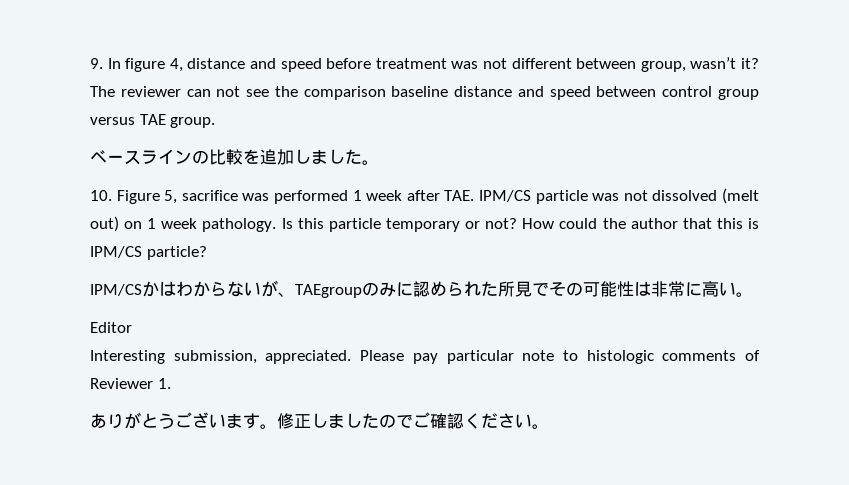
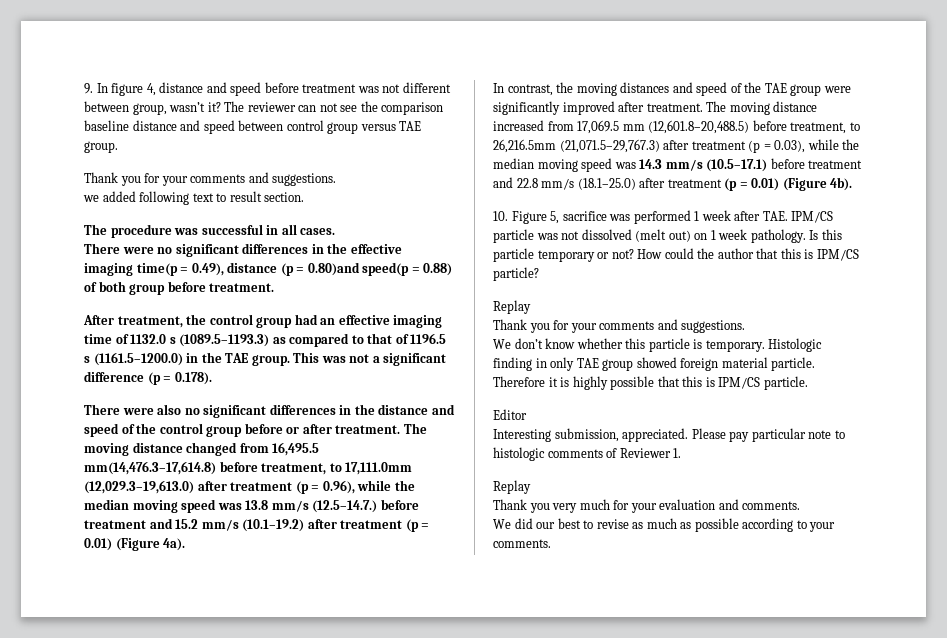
  The reviewer can not see the comparison baseline distance and speed between control group versus TAE group.
- ベースラインの比較を追加しました。
+ Thank you for your comments and suggestions.
+ we added following text to result section.
+ The procedure was successful in all cases.
+ There were no significant differences in the effective imaging time(p = 0.49), distance (p = 0.80)and speed(p = 0.88) of both group before treatment.
+ After treatment, the control group had an effective imaging time of 1132.0 s (1089.5–1193.3) as compared to that of 1196.5 s (1161.5–1200.0) in the TAE group. This was not a significant difference (p = 0.178).
+ There were also no significant differences in the distance and speed of the control group before or after treatment. The moving distance changed from 16,495.5 mm(14,476.3–17,614.8) before treatment, to 17,111.0mm (12,029.3–19,613.0) after treatment (p = 0.96), while the median moving speed was 13.8 mm/s (12.5–14.7.) before treatment and 15.2 mm/s (10.1–19.2) after treatment (p = 0.01) (Figure 4a).
+ In contrast, the moving distances and speed of the TAE group were significantly improved after treatment. The moving distance increased from 17,069.5 mm (12,601.8–20,488.5) before treatment, to 26,216.5mm (21,071.5–29,767.3) after treatment (p = 0.03), while the median moving speed was 14.3 mm/s (10.5–17.1) before treatment and 22.8 mm/s (18.1–25.0) after treatment (p = 0.01) (Figure 4b).
  How could the author that this is IPM/CS particle?
- IPM/CSかはわからないが、TAEgroupのみに認められた所見でその可能性は非常に高い。
+ Replay
+ Thank you for your comments and suggestions.
+ We don’t know whether this particle is temporary. Histologic finding in only TAE group showed foreign material particle. Therefore it is highly possible that this is IPM/CS particle.
  Please pay particular note to histologic comments of Reviewer 1.
- ありがとうございます。修正しましたのでご確認ください。
+ Replay
+ Thank you very much for your evaluation and comments.
+ We did our best to revise as much as possible according to your comments.

